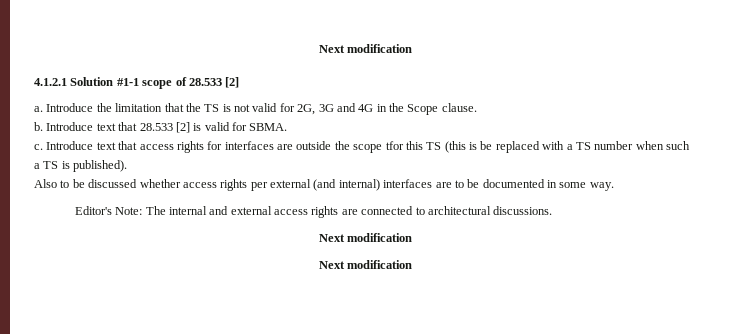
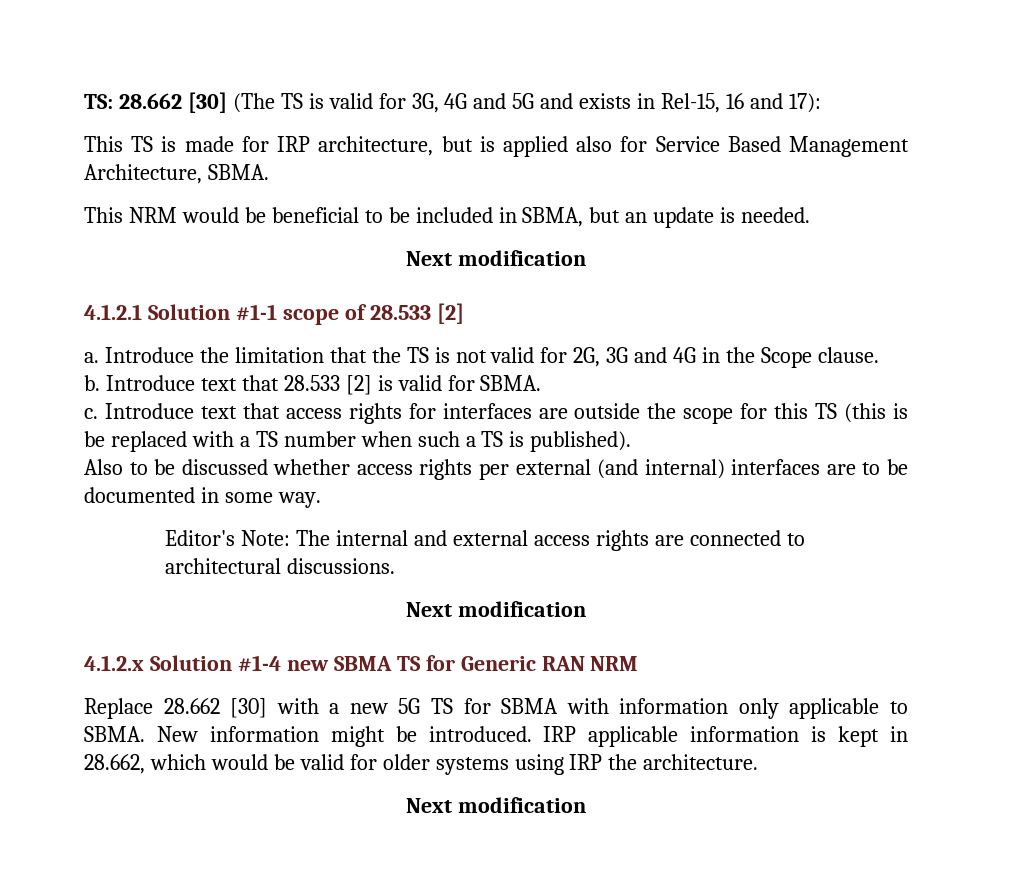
+ TS: 28.662 [30] (The TS is valid for 3G, 4G and 5G and exists in Rel-15, 16 and 17):
+ This TS is made for IRP architecture, but is applied also for Service Based Management Architecture, SBMA.
+ This NRM would be beneficial to be included in SBMA, but an update is needed.
- Introduce text that access rights for interfaces are outside the scope tfor this TS (this is be replaced with a TS number when such a TS is published).
+ Introduce text that access rights for interfaces are outside the scope for this TS (this is be replaced with a TS number when such a TS is published).
+ 4.1.2.x Solution #1-4 new SBMA TS for Generic RAN NRM
+ Replace 28.662 [30] with a new 5G TS for SBMA with information only applicable to SBMA. New information might be introduced. IRP applicable information is kept in 28.662, which would be valid for older systems using IRP the architecture.

